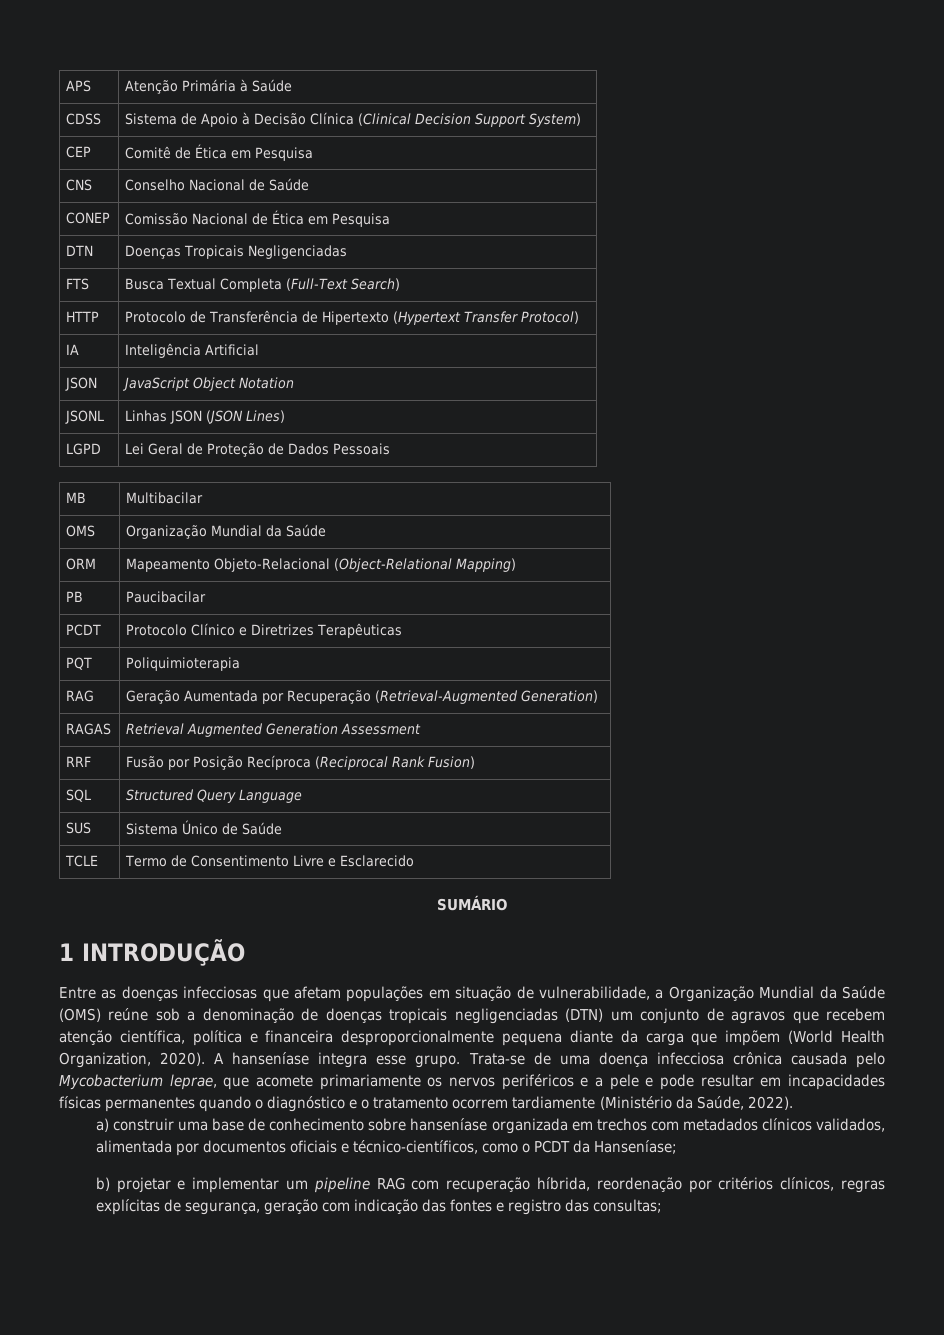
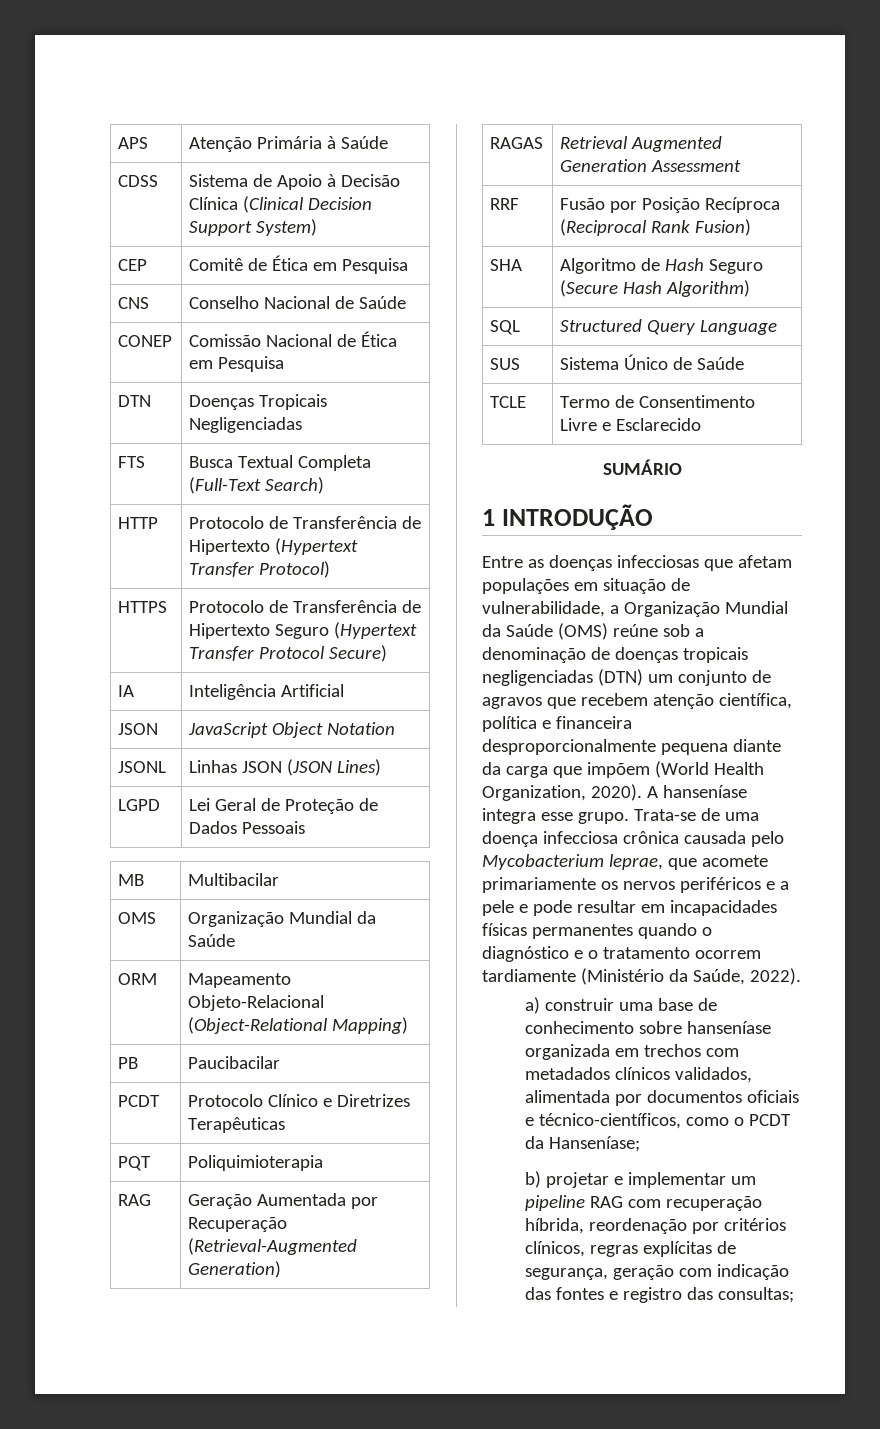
+ HTTPS | Protocolo de Transferência de Hipertexto Seguro (Hypertext Transfer Protocol Secure)
+ SHA | Algoritmo de Hash Seguro (Secure Hash Algorithm)

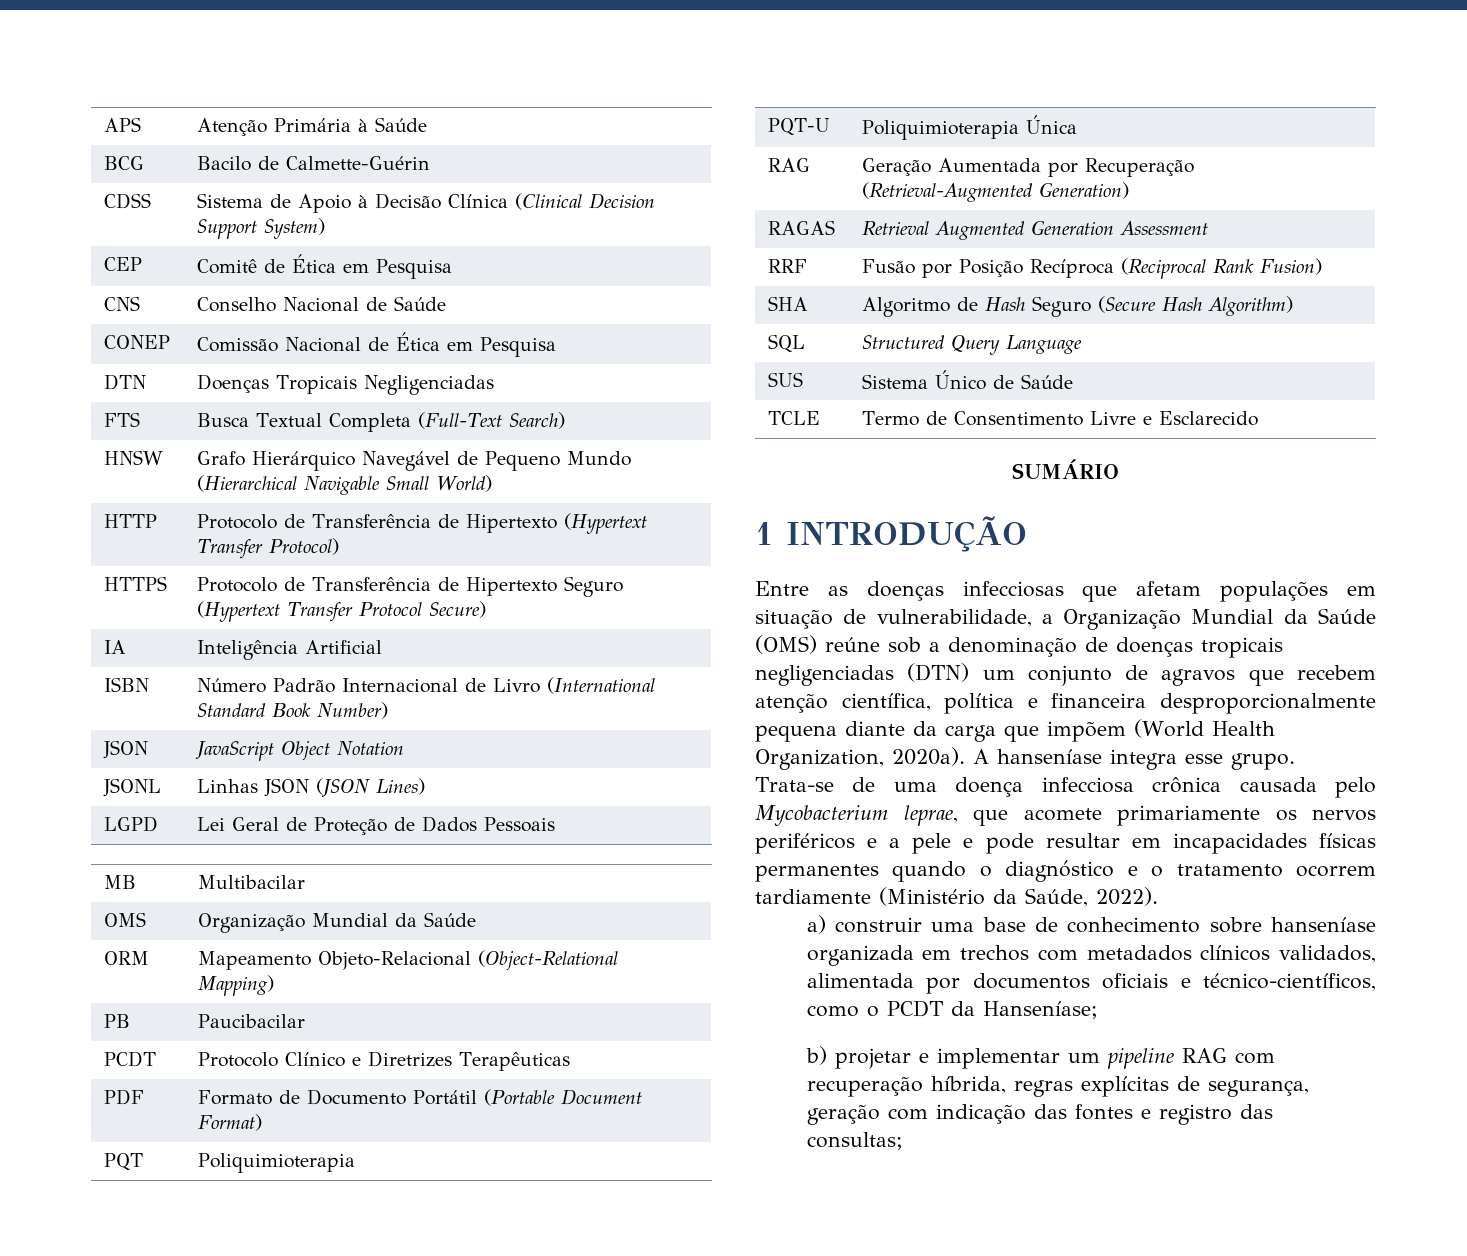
+ BCG | Bacilo de Calmette-Guérin
+ HNSW | Grafo Hierárquico Navegável de Pequeno Mundo (Hierarchical Navigable Small World)
+ ISBN | Número Padrão Internacional de Livro (International Standard Book Number)
+ PDF | Formato de Documento Portátil (Portable Document Format)
+ PQT-U | Poliquimioterapia Única
- Entre as doenças infecciosas que afetam populações em situação de vulnerabilidade, a Organização Mundial da Saúde (OMS) reúne sob a denominação de doenças tropicais negligenciadas (DTN) um conjunto de agravos que recebem atenção científica, política e financeira desproporcionalmente pequena diante da carga que impõem (World Health Organization, 2020).
+ Entre as doenças infecciosas que afetam populações em situação de vulnerabilidade, a Organização Mundial da Saúde (OMS) reúne sob a denominação de doenças tropicais negligenciadas (DTN) um conjunto de agravos que recebem atenção científica, política e financeira desproporcionalmente pequena diante da carga que impõem (World Health Organization, 2020a).
- b) projetar e implementar um pipeline RAG com recuperação híbrida, reordenação por critérios clínicos, regras explícitas de segurança, geração com indicação das fontes e registro das consultas;
+ b) projetar e implementar um pipeline RAG com recuperação híbrida, regras explícitas de segurança, geração com indicação das fontes e registro das consultas;

